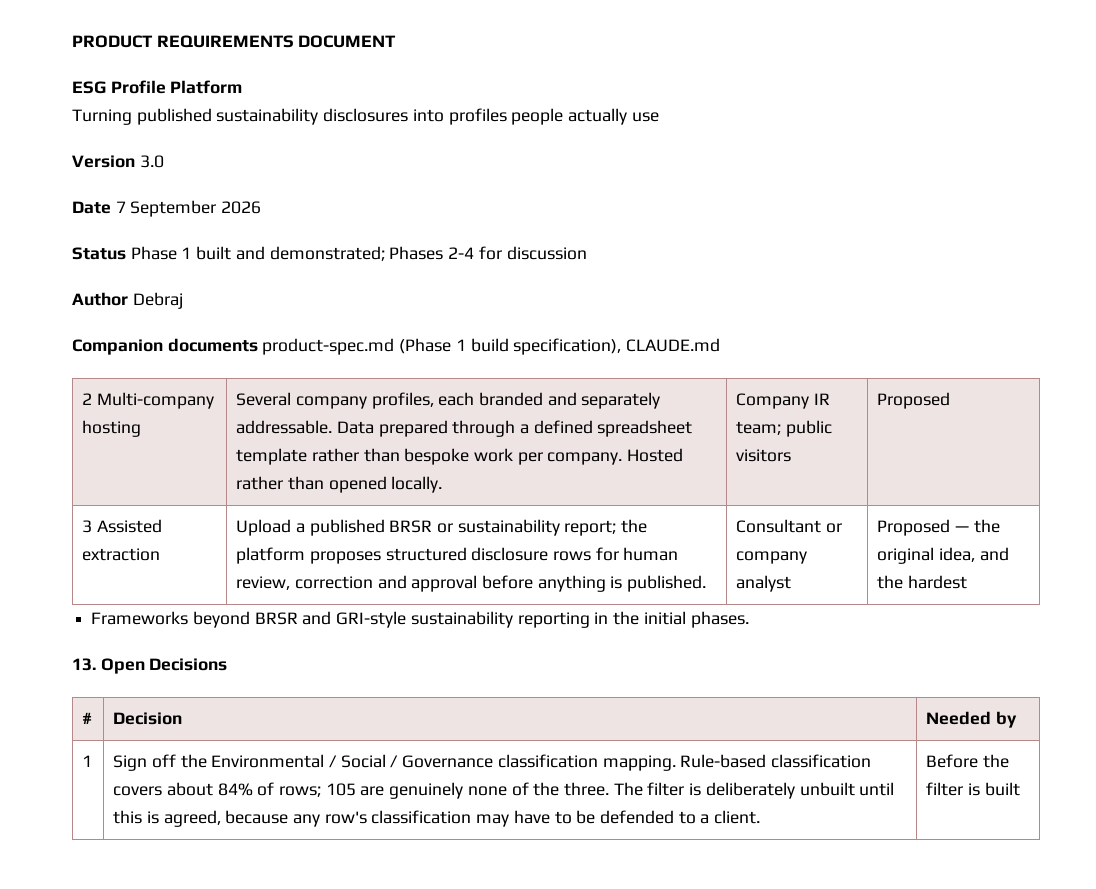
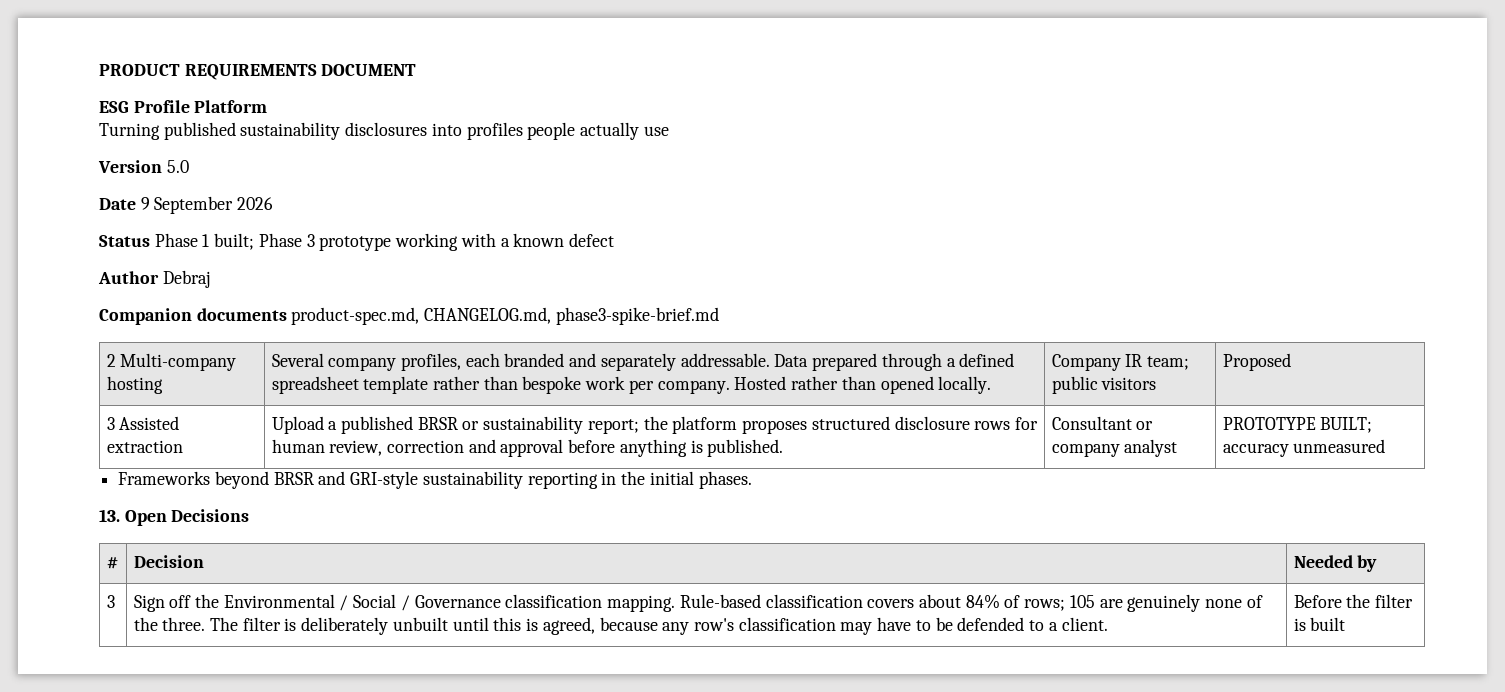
- Version 3.0
+ Version 5.0
- Date 7 September 2026
+ Date 9 September 2026
- Status Phase 1 built and demonstrated; Phases 2-4 for discussion
+ Status Phase 1 built; Phase 3 prototype working with a known defect
  Author Debraj
- Companion documents product-spec.md (Phase 1 build specification), CLAUDE.md
+ Companion documents product-spec.md, CHANGELOG.md, phase3-spike-brief.md
- 3 Assisted extraction | Upload a published BRSR or sustainability report; the platform proposes structured disclosure rows for human review, correction and approval before anything is published. | Consultant or company analyst | Proposed — the original idea, and the hardest
+ 3 Assisted extraction | Upload a published BRSR or sustainability report; the platform proposes structured disclosure rows for human review, correction and approval before anything is published. | Consultant or company analyst | PROTOTYPE BUILT; accuracy unmeasured
  # | Decision | Needed by
- 1
+ 3

